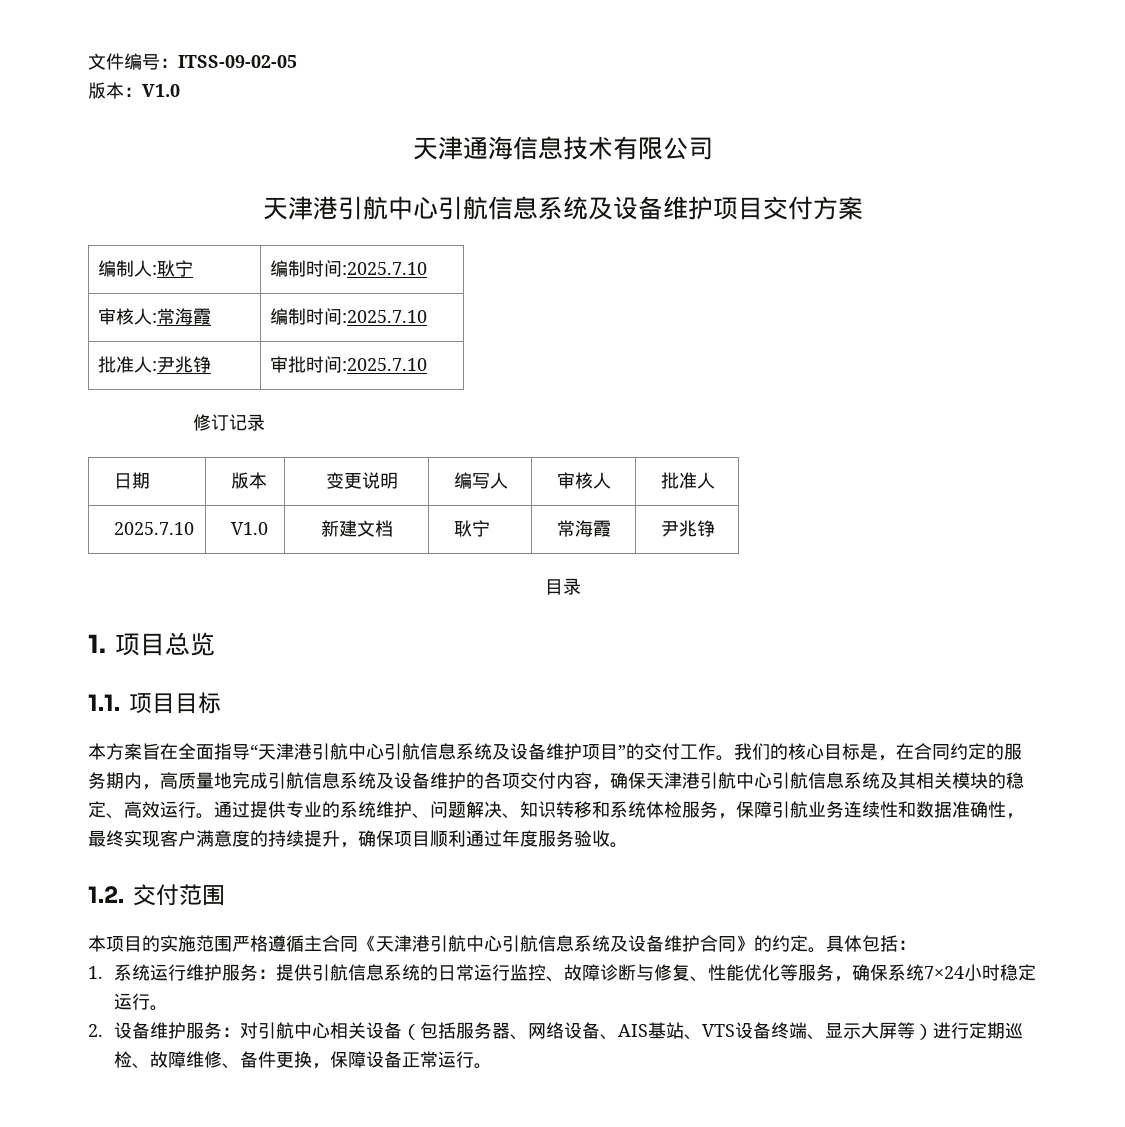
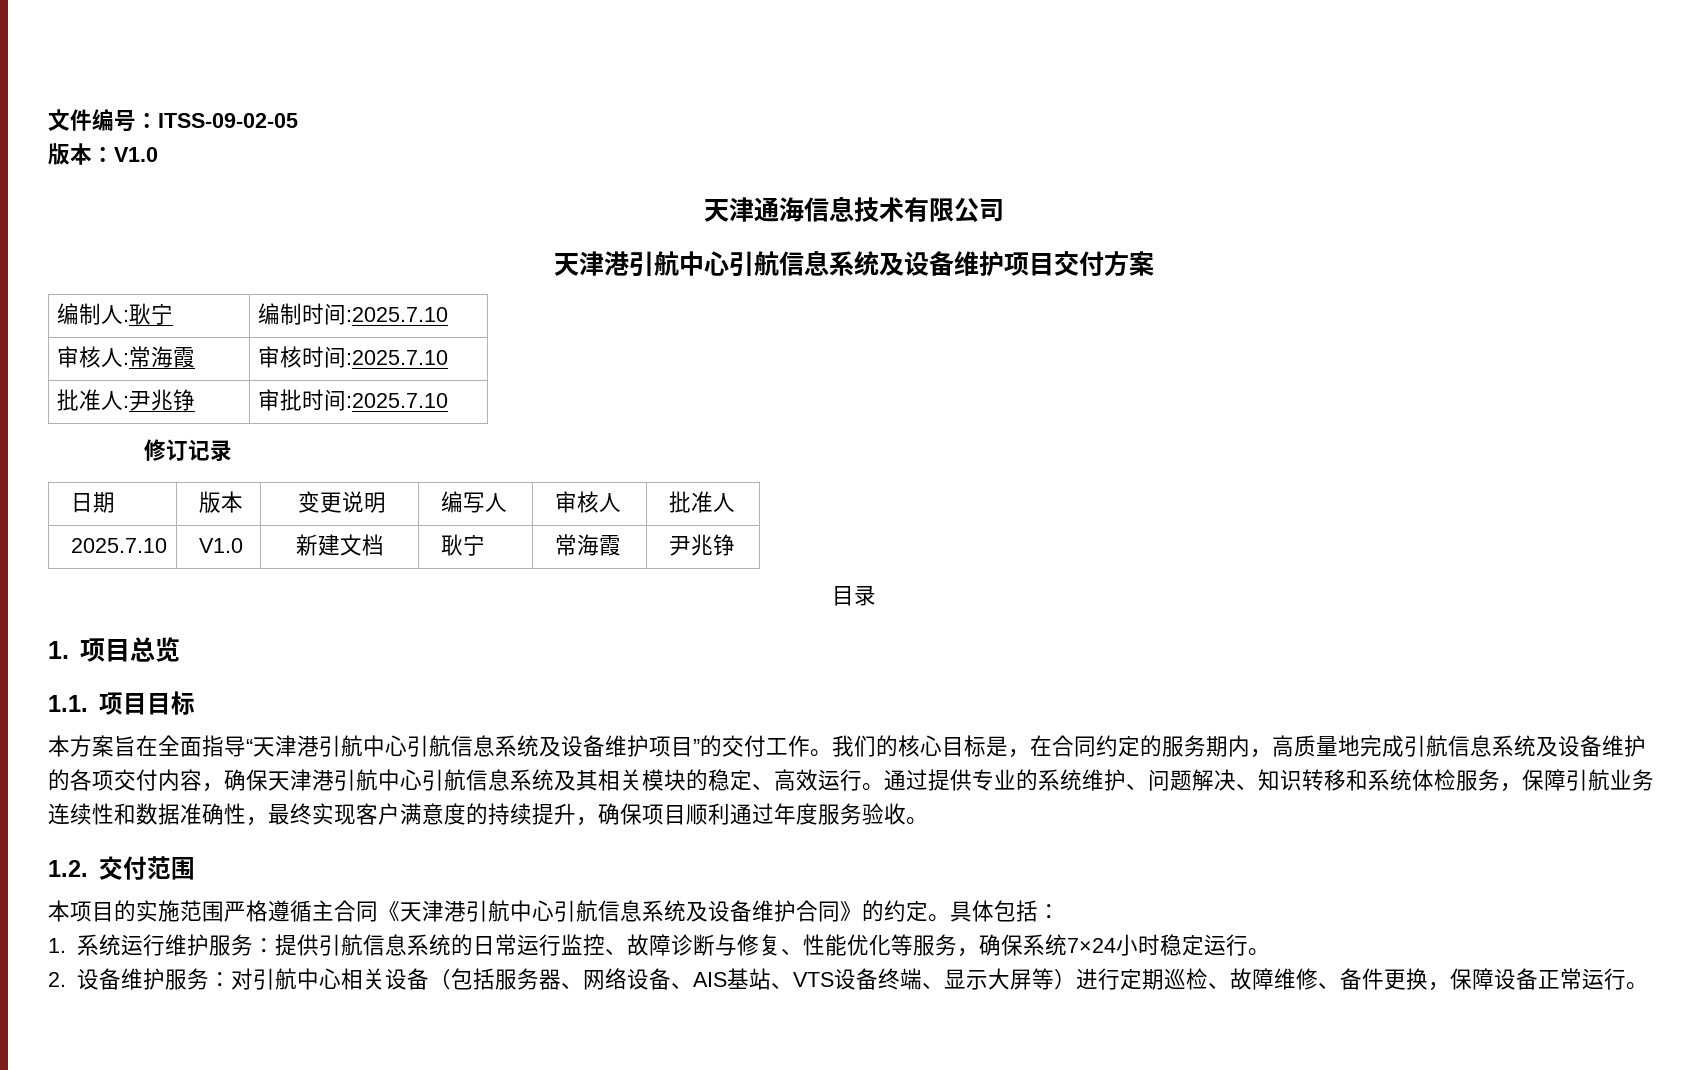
- 审核人:常海霞 | 编制时间:2025.7.10
+ 审核人:常海霞 | 审核时间:2025.7.10

